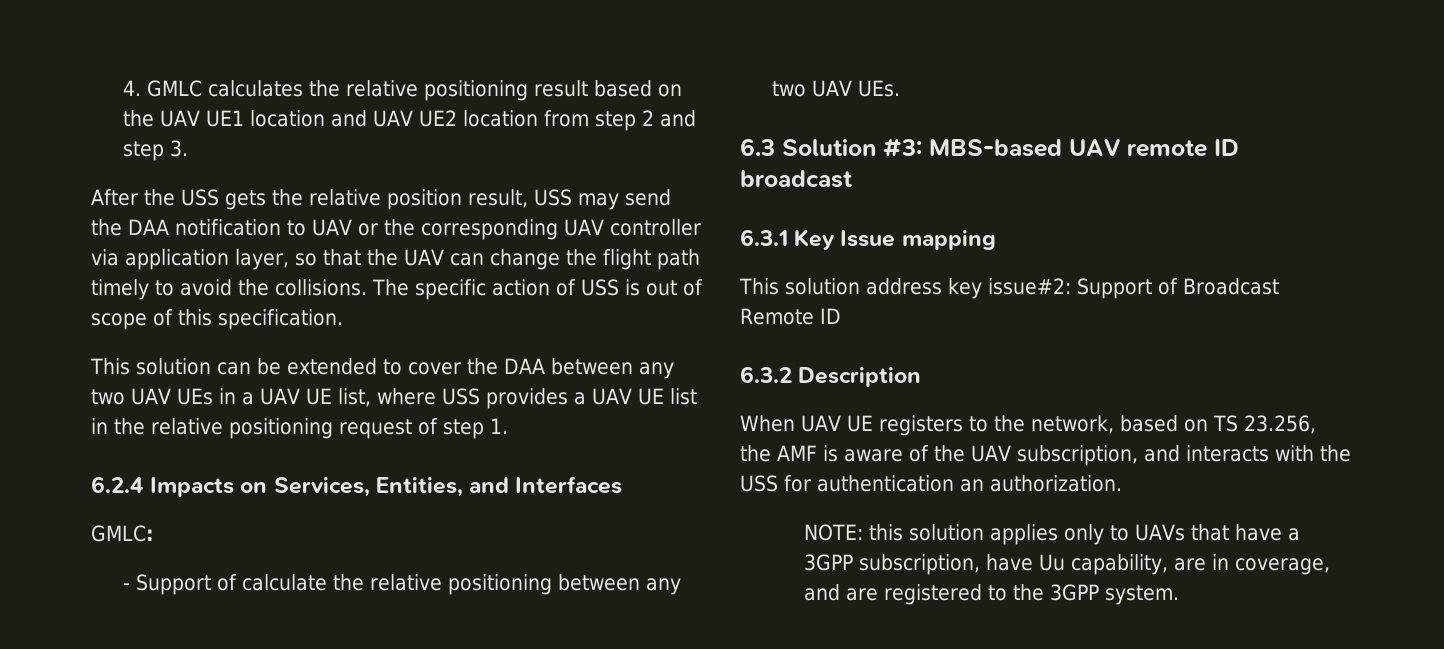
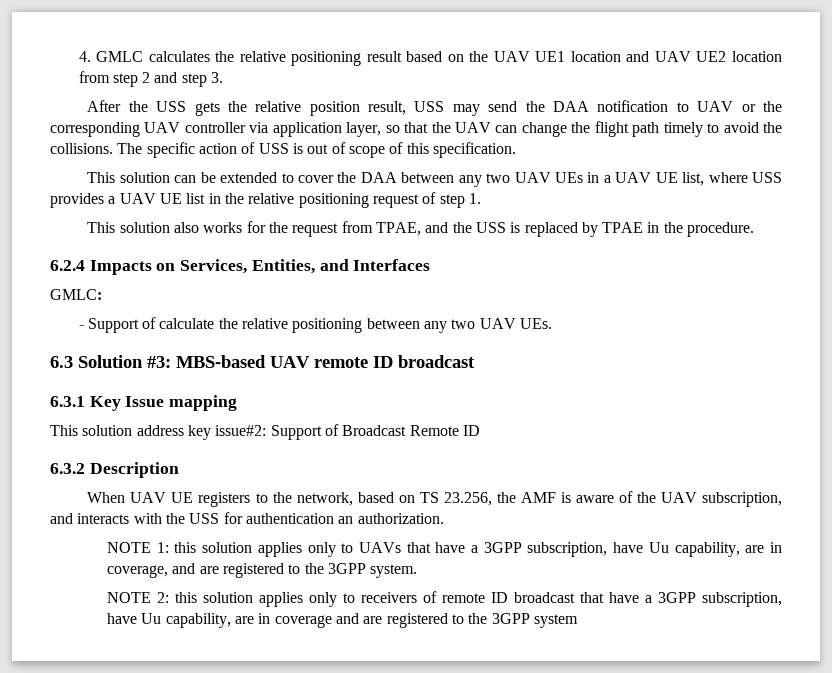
+ This solution also works for the request from TPAE, and the USS is replaced by TPAE in the procedure.
- NOTE: this solution applies only to UAVs that have a 3GPP subscription, have Uu capability, are in coverage, and are registered to the 3GPP system.
+ NOTE 1: this solution applies only to UAVs that have a 3GPP subscription, have Uu capability, are in coverage, and are registered to the 3GPP system.
+ NOTE 2: this solution applies only to receivers of remote ID broadcast that have a 3GPP subscription, have Uu capability, are in coverage and are registered to the 3GPP system

